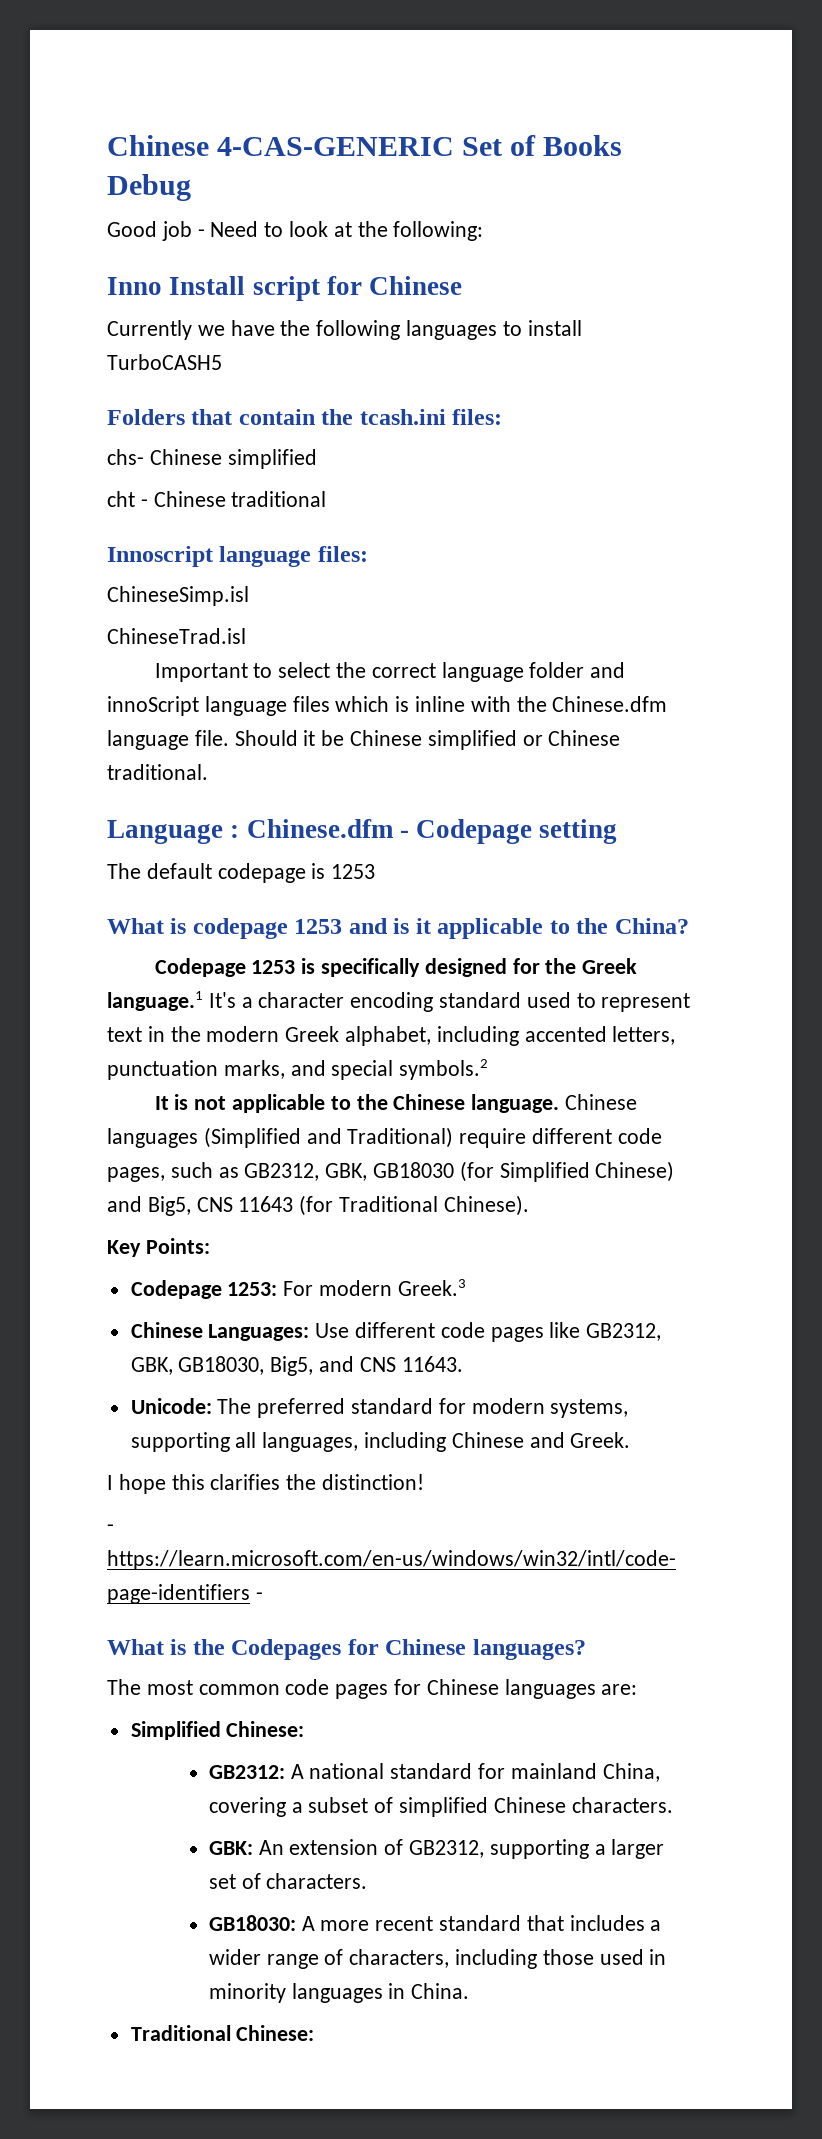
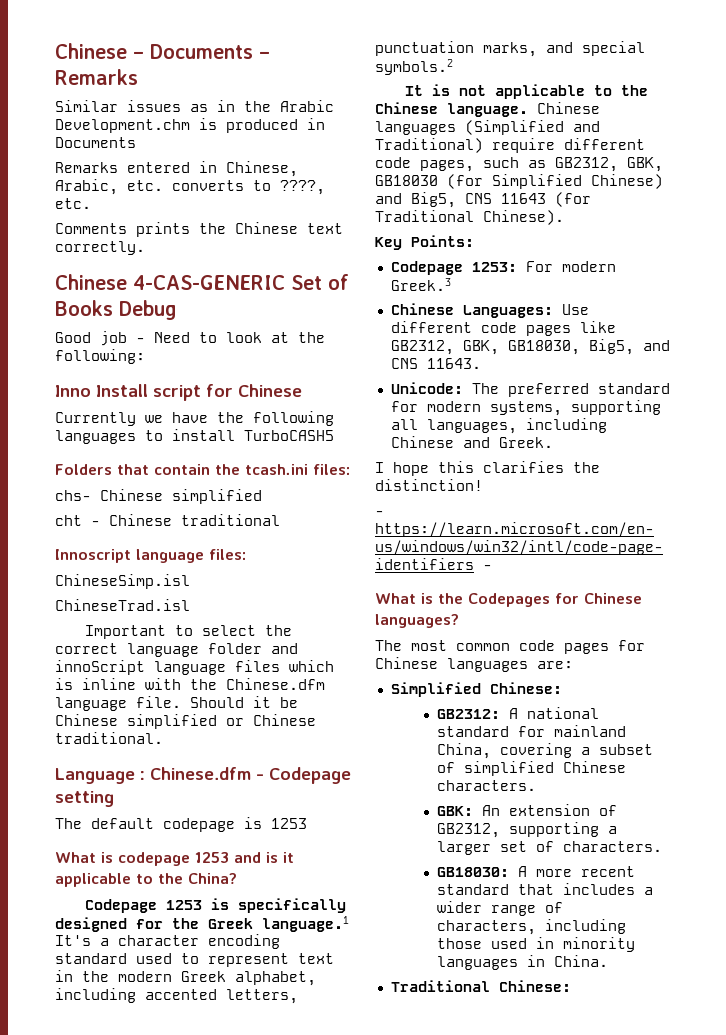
+ Chinese – Documents – Remarks
+ Similar issues as in the Arabic Development.chm is produced in Documents
+ Remarks entered in Chinese, Arabic, etc. converts to ????, etc.
+ Comments prints the Chinese text correctly.

